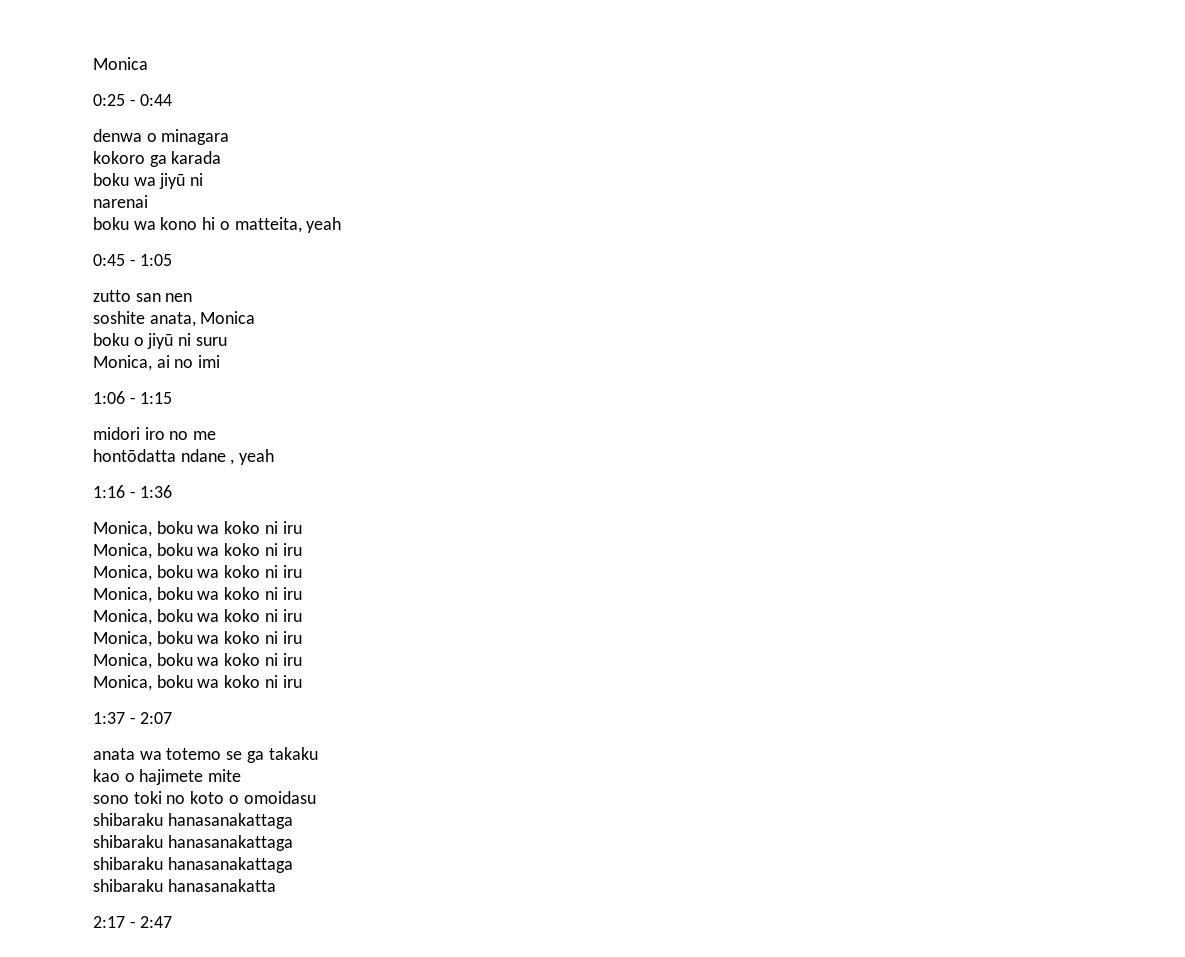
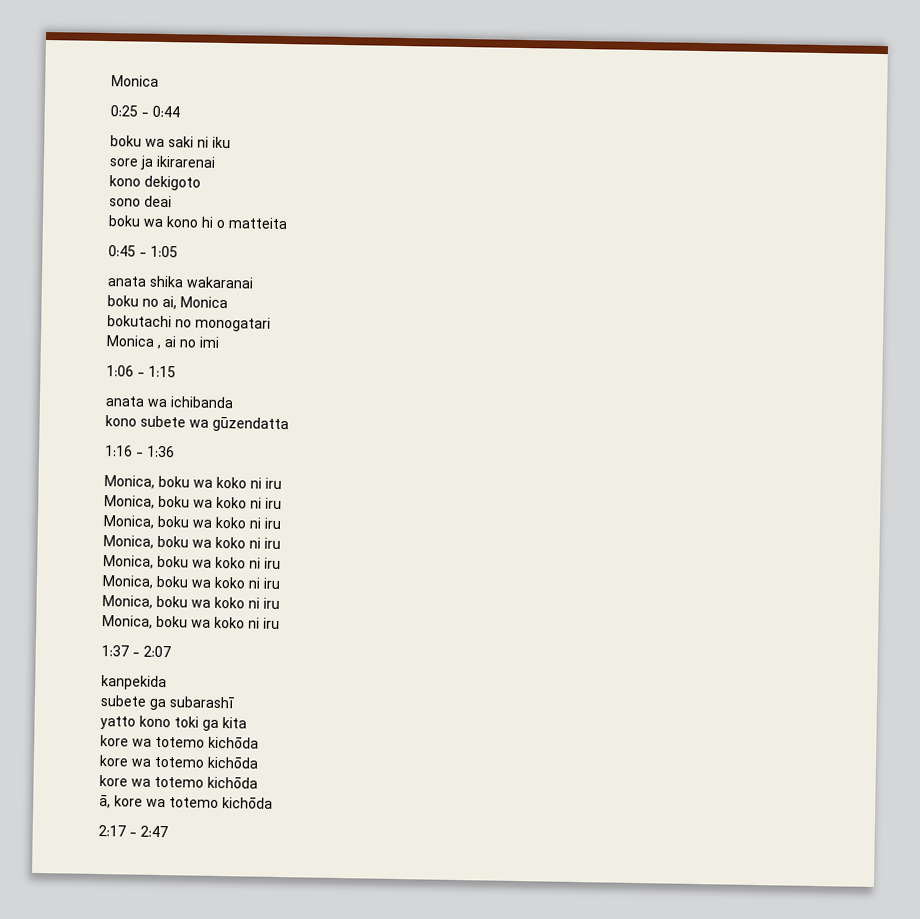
- denwa o minagara
- kokoro ga karada
- boku wa jiyū ni
- narenai
+ boku wa saki ni iku
+ sore ja ikirarenai
+ kono dekigoto
+ sono deai
- boku wa kono hi o matteita, yeah
+ boku wa kono hi o matteita
- zutto san nen
- soshite anata, Monica
- boku o jiyū ni suru
- Monica, ai no imi
+ anata shika wakaranai
+ boku no ai, Monica
+ bokutachi no monogatari
+ Monica , ai no imi
- midori iro no me
- hontōdatta ndane , yeah
+ anata wa ichibanda
+ kono subete wa gūzendatta
- anata wa totemo se ga takaku
- kao o hajimete mite
- sono toki no koto o omoidasu
- shibaraku hanasanakattaga
- shibaraku hanasanakattaga
- shibaraku hanasanakattaga
- shibaraku hanasanakatta
+ kanpekida
+ subete ga subarashī
+ yatto kono toki ga kita
+ kore wa totemo kichōda
+ kore wa totemo kichōda
+ kore wa totemo kichōda
+ ā, kore wa totemo kichōda

